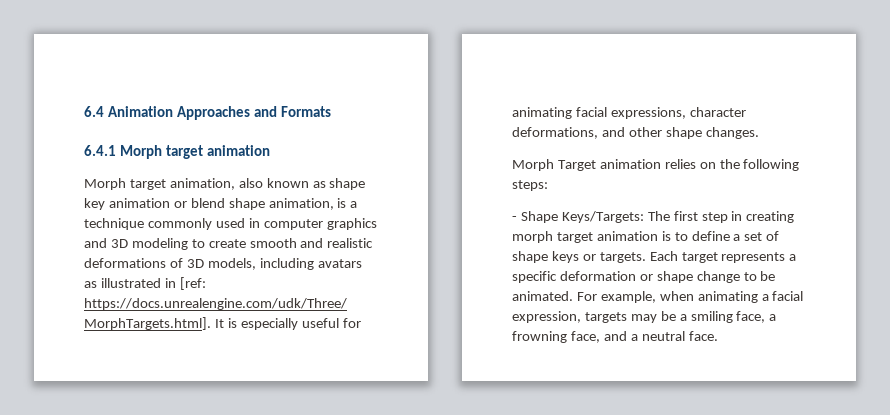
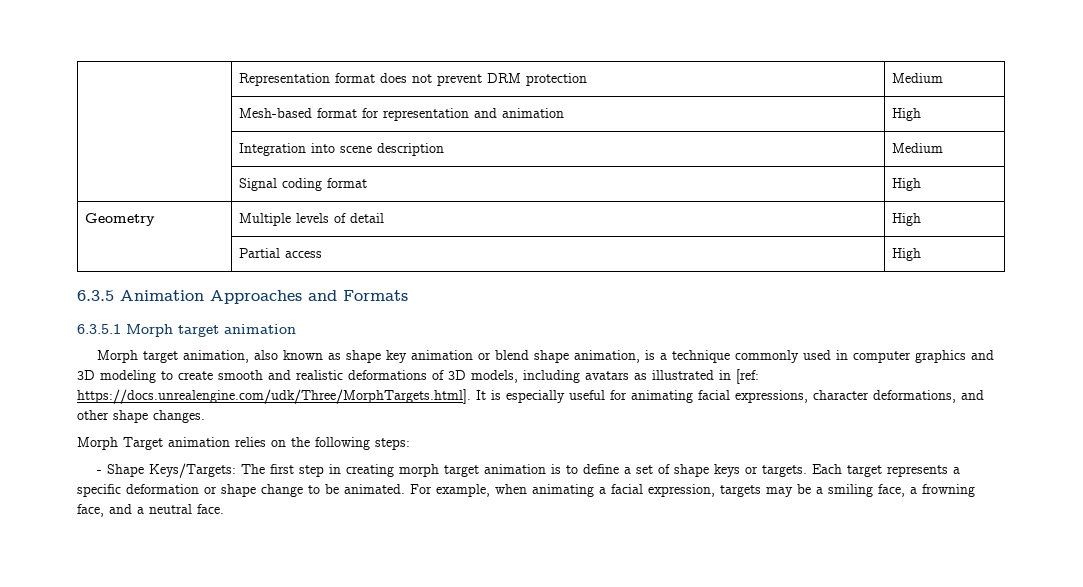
- 6.4 Animation Approaches and Formats
+ | Representation format does not prevent DRM protection | Medium
+ | Mesh-based format for representation and animation | High
+ | Integration into scene description | Medium
+ | Signal coding format | High
+ Geometry | Multiple levels of detail | High
+ | Partial access | High
+ 6.3.5 Animation Approaches and Formats
- 6.4.1 Morph target animation
+ 6.3.5.1 Morph target animation

